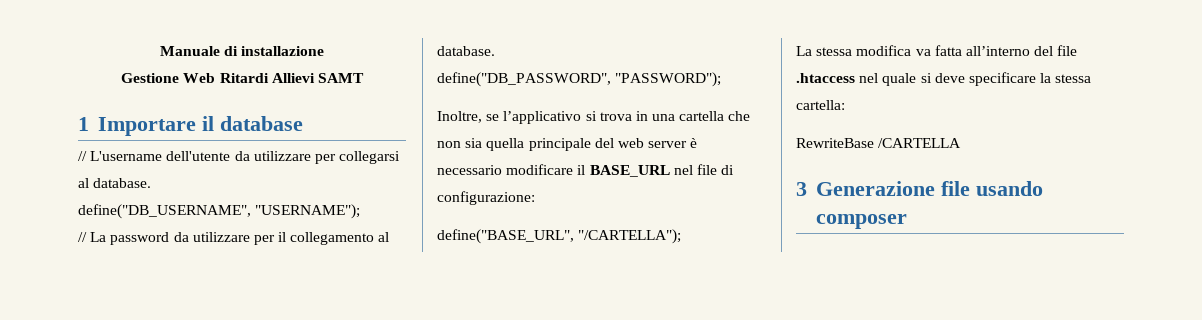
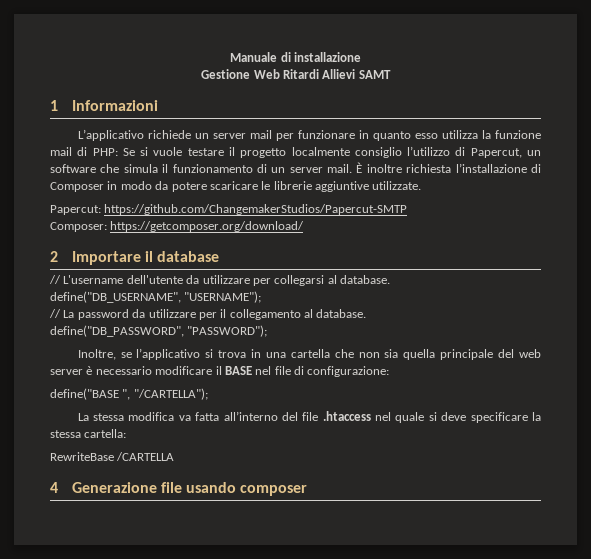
- 1 Importare il database
+ 1 Informazioni
+ L’applicativo richiede un server mail per funzionare in quanto esso utilizza la funzione mail di PHP: Se si vuole testare il progetto localmente consiglio l’utilizzo di Papercut, un software che simula il funzionamento di un server mail. È inoltre richiesta l’installazione di Composer in modo da potere scaricare le librerie aggiuntive utilizzate.
+ Papercut: https://github.com/ChangemakerStudios/Papercut-SMTP
+ Composer: https://getcomposer.org/download/
+ 2 Importare il database
- Inoltre, se l’applicativo si trova in una cartella che non sia quella principale del web server è necessario modificare il BASE_URL nel file di configurazione:
+ Inoltre, se l’applicativo si trova in una cartella che non sia quella principale del web server è necessario modificare il BASE nel file di configurazione:
- define("BASE_URL", "/CARTELLA");
+ define("BASE ", "/CARTELLA");
- 3 Generazione file usando composer
+ 4 Generazione file usando composer

